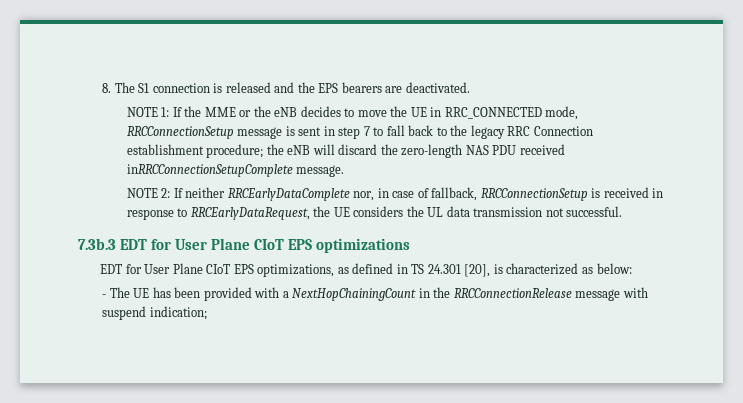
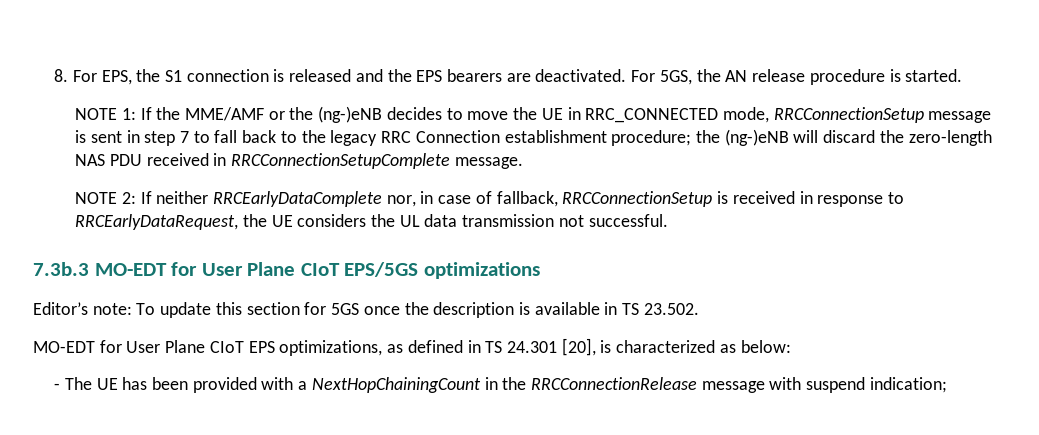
- 8. The S1 connection is released and the EPS bearers are deactivated.
+ 8. For EPS, the S1 connection is released and the EPS bearers are deactivated. For 5GS, the AN release procedure is started.
- NOTE 1: If the MME or the eNB decides to move the UE in RRC_CONNECTED mode, RRCConnectionSetup message is sent in step 7 to fall back to the legacy RRC Connection establishment procedure; the eNB will discard the zero-length NAS PDU received inRRCConnectionSetupComplete message.
+ NOTE 1: If the MME/AMF or the (ng-)eNB decides to move the UE in RRC_CONNECTED mode, RRCConnectionSetup message is sent in step 7 to fall back to the legacy RRC Connection establishment procedure; the (ng-)eNB will discard the zero-length NAS PDU received in RRCConnectionSetupComplete message.
- 7.3b.3 EDT for User Plane CIoT EPS optimizations
+ 7.3b.3 MO-EDT for User Plane CIoT EPS/5GS optimizations
- EDT for User Plane CIoT EPS optimizations, as defined in TS 24.301 [20], is characterized as below:
+ Editor’s note: To update this section for 5GS once the description is available in TS 23.502.
+ MO-EDT for User Plane CIoT EPS optimizations, as defined in TS 24.301 [20], is characterized as below:

